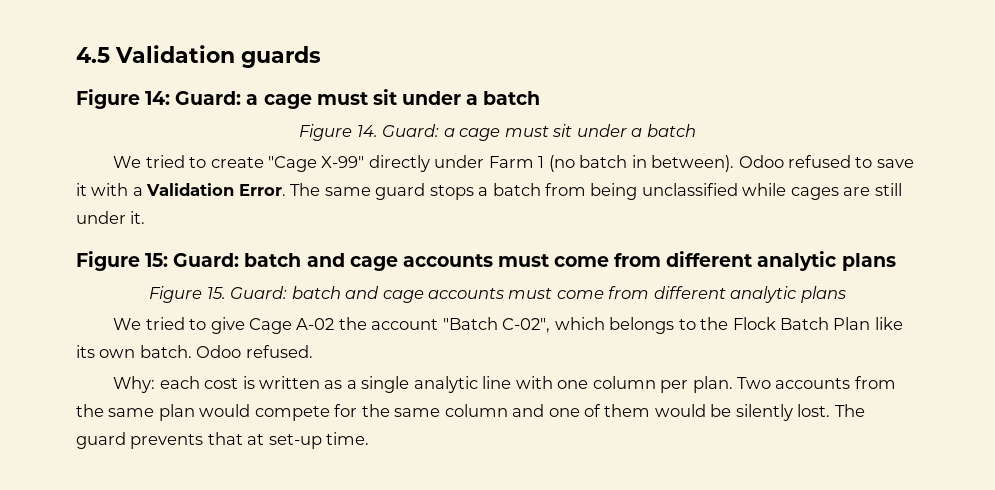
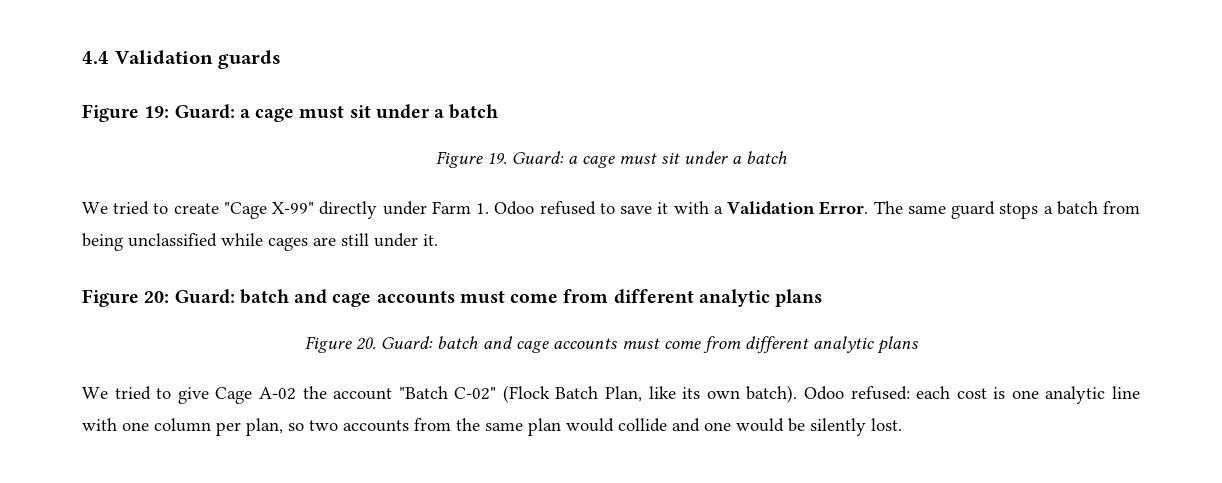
- 4.5 Validation guards
+ 4.4 Validation guards
- Figure 14: Guard: a cage must sit under a batch
+ Figure 19: Guard: a cage must sit under a batch
- Figure 14. Guard: a cage must sit under a batch
+ Figure 19. Guard: a cage must sit under a batch
- We tried to create "Cage X-99" directly under Farm 1 (no batch in between). Odoo refused to save it with a Validation Error.
+ We tried to create "Cage X-99" directly under Farm 1. Odoo refused to save it with a Validation Error.
- Figure 15: Guard: batch and cage accounts must come from different analytic plans
+ Figure 20: Guard: batch and cage accounts must come from different analytic plans
- Figure 15. Guard: batch and cage accounts must come from different analytic plans
+ Figure 20. Guard: batch and cage accounts must come from different analytic plans
- We tried to give Cage A-02 the account "Batch C-02", which belongs to the Flock Batch Plan like its own batch. Odoo refused.
- Why: each cost is written as a single analytic line with one column per plan. Two accounts from the same plan would compete for the same column and one of them would be silently lost. The guard prevents that at set-up time.
+ We tried to give Cage A-02 the account "Batch C-02" (Flock Batch Plan, like its own batch). Odoo refused: each cost is one analytic line with one column per plan, so two accounts from the same plan would collide and one would be silently lost.

